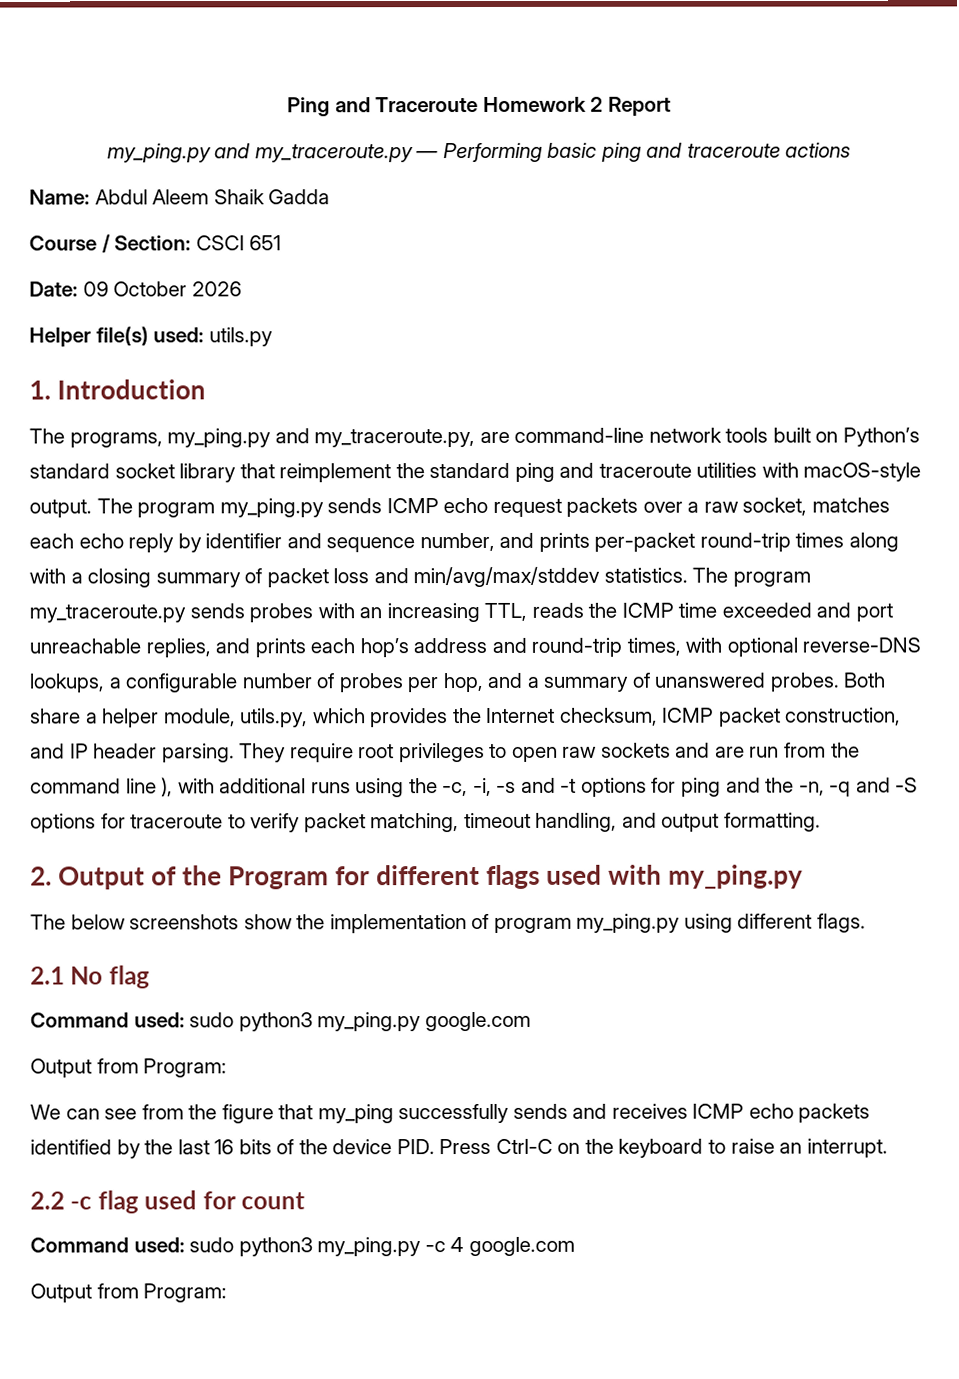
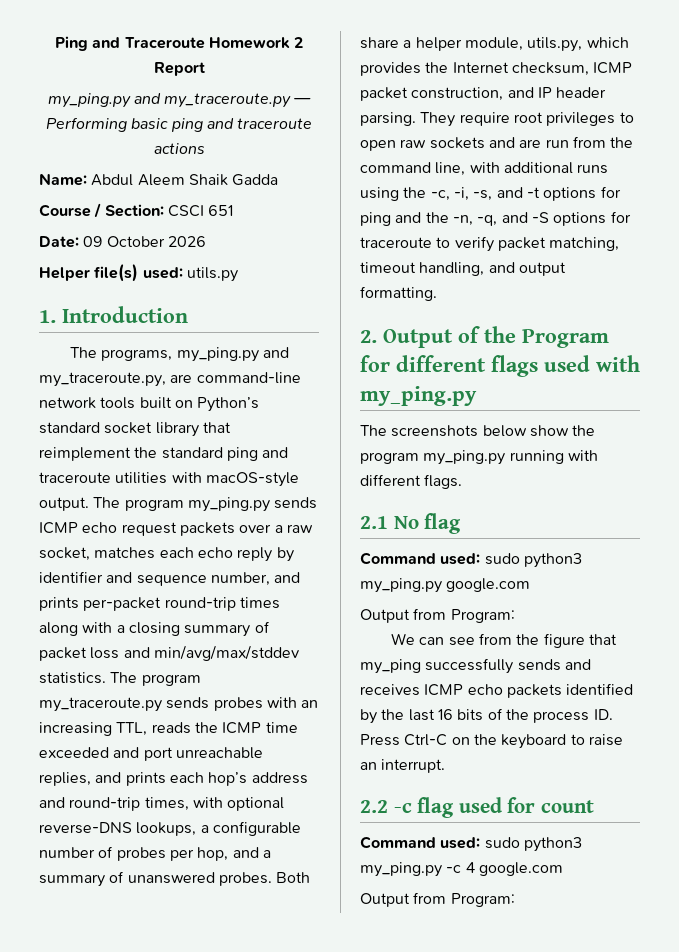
- They require root privileges to open raw sockets and are run from the command line ), with additional runs using the -c, -i, -s and -t options for ping and the -n, -q and -S options for traceroute to verify packet matching, timeout handling, and output formatting.
+ They require root privileges to open raw sockets and are run from the command line, with additional runs using the -c, -i, -s, and -t options for ping and the -n, -q, and -S options for traceroute to verify packet matching, timeout handling, and output formatting.
- The below screenshots show the implementation of program my_ping.py using different flags.
+ The screenshots below show the program my_ping.py running with different flags.
- We can see from the figure that my_ping successfully sends and receives ICMP echo packets identified by the last 16 bits of the device PID. Press Ctrl-C on the keyboard to raise an interrupt.
+ We can see from the figure that my_ping successfully sends and receives ICMP echo packets identified by the last 16 bits of the process ID. Press Ctrl-C on the keyboard to raise an interrupt.

